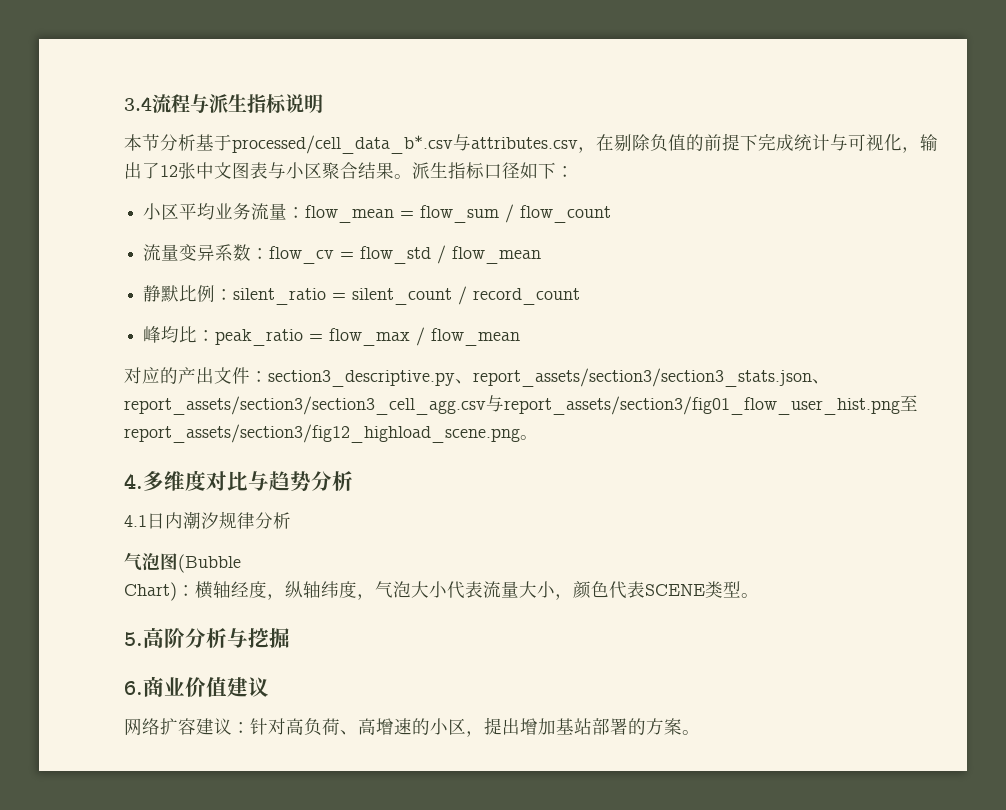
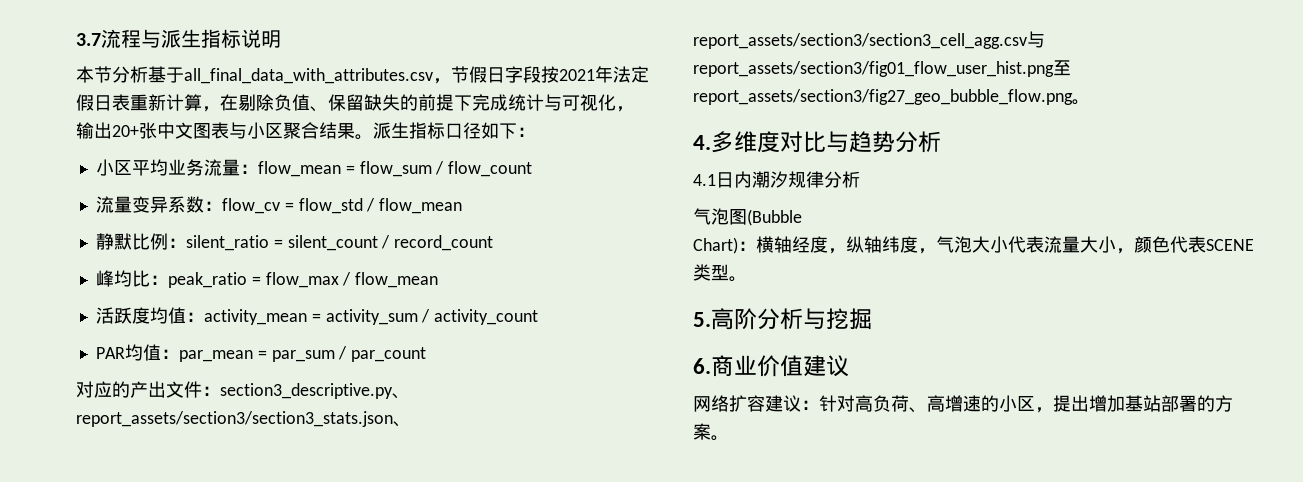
- 3.4流程与派生指标说明
+ 3.7流程与派生指标说明
- 本节分析基于processed/cell_data_b*.csv与attributes.csv，在剔除负值的前提下完成统计与可视化，输出了12张中文图表与小区聚合结果。
+ 本节分析基于all_final_data_with_attributes.csv，节假日字段按2021年法定假日表重新计算，在剔除负值、保留缺失的前提下完成统计与可视化，输出20+张中文图表与小区聚合结果。
+ 活跃度均值：activity_mean = activity_sum / activity_count
+ PAR均值：par_mean = par_sum / par_count
- 对应的产出文件：section3_descriptive.py、report_assets/section3/section3_stats.json、report_assets/section3/section3_cell_agg.csv与report_assets/section3/fig01_flow_user_hist.png至report_assets/section3/fig12_highload_scene.png。
+ 对应的产出文件：section3_descriptive.py、report_assets/section3/section3_stats.json、report_assets/section3/section3_cell_agg.csv与report_assets/section3/fig01_flow_user_hist.png至report_assets/section3/fig27_geo_bubble_flow.png。

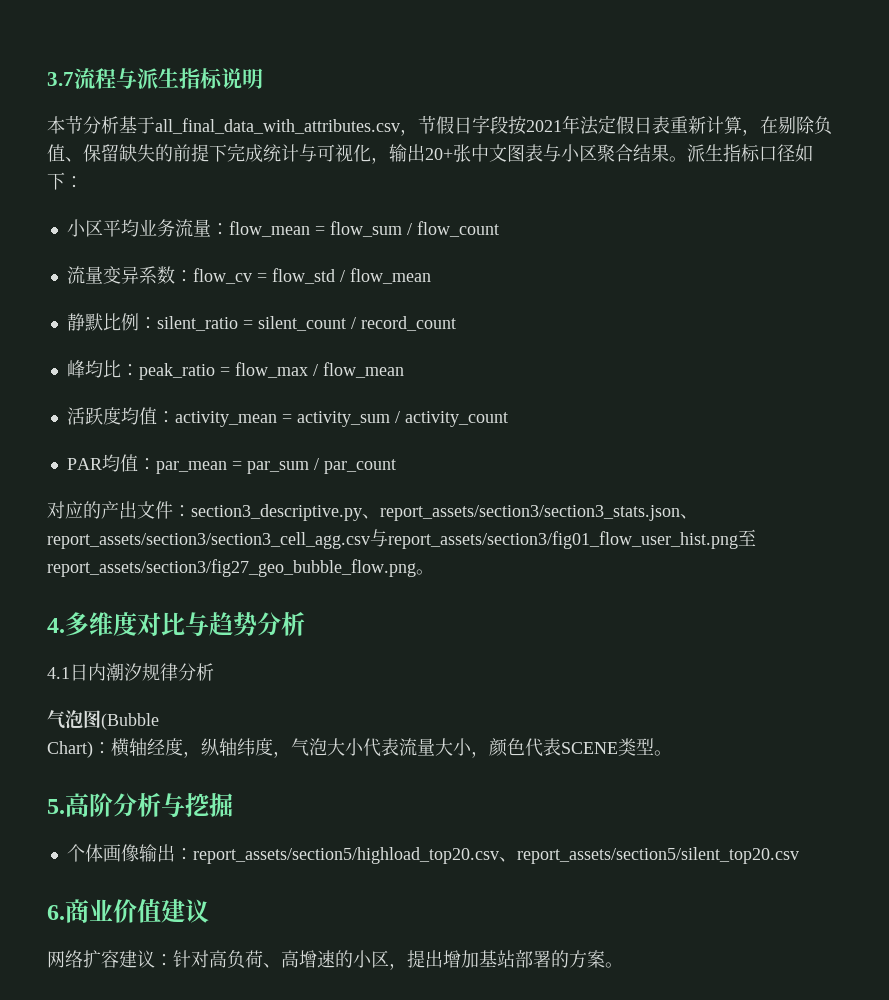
+ 个体画像输出：report_assets/section5/highload_top20.csv、report_assets/section5/silent_top20.csv

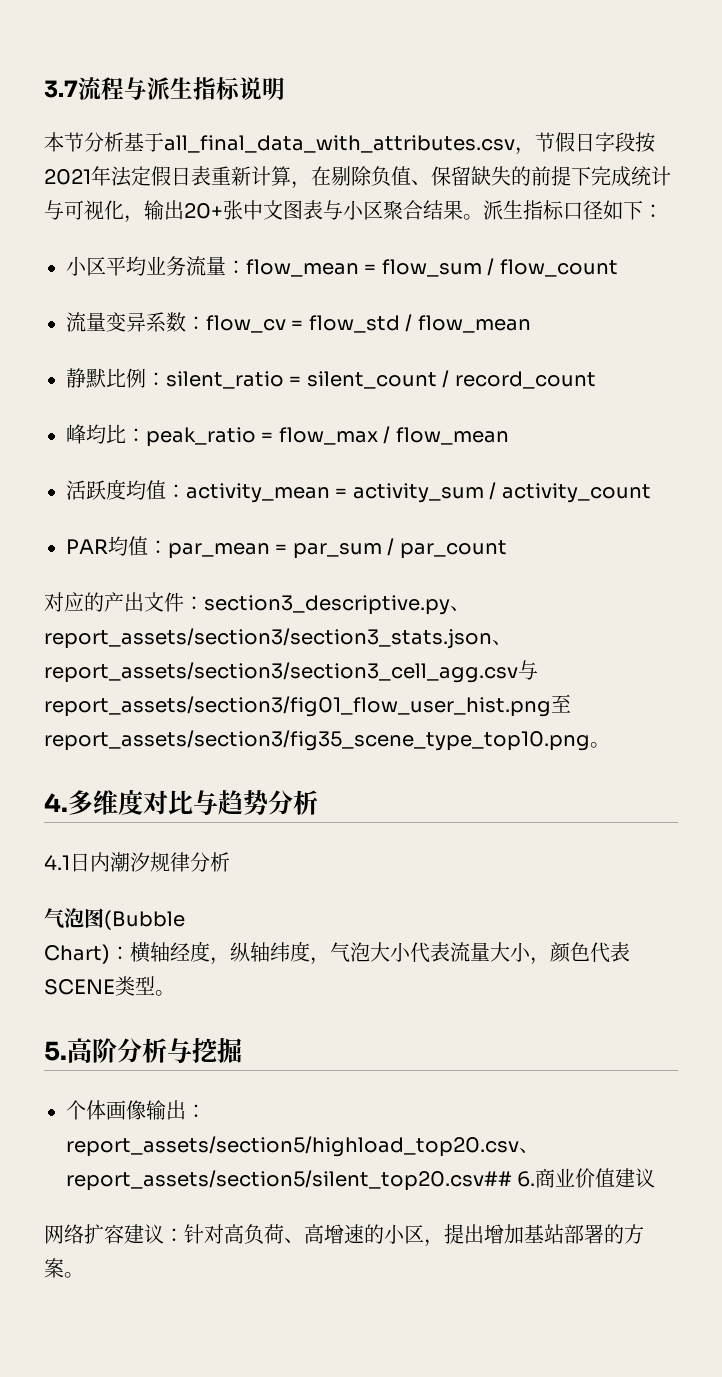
- 对应的产出文件：section3_descriptive.py、report_assets/section3/section3_stats.json、report_assets/section3/section3_cell_agg.csv与report_assets/section3/fig01_flow_user_hist.png至report_assets/section3/fig27_geo_bubble_flow.png。
+ 对应的产出文件：section3_descriptive.py、report_assets/section3/section3_stats.json、report_assets/section3/section3_cell_agg.csv与report_assets/section3/fig01_flow_user_hist.png至report_assets/section3/fig35_scene_type_top10.png。
- 个体画像输出：report_assets/section5/highload_top20.csv、report_assets/section5/silent_top20.csv
- 6.商业价值建议
+ 个体画像输出：report_assets/section5/highload_top20.csv、report_assets/section5/silent_top20.csv## 6.商业价值建议

